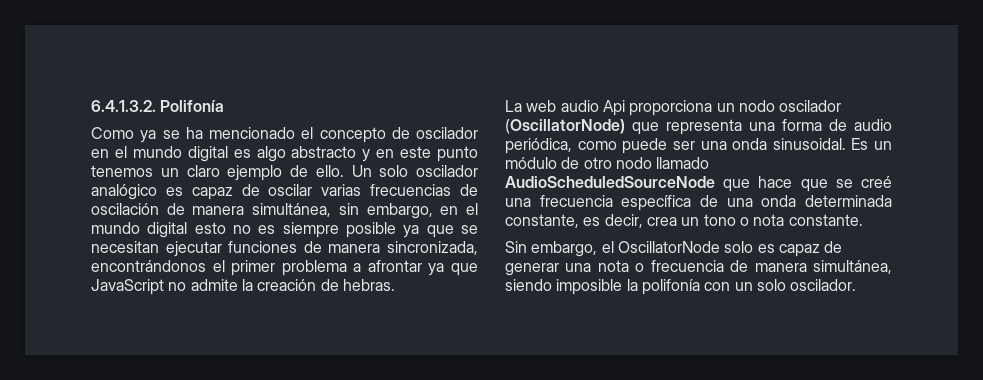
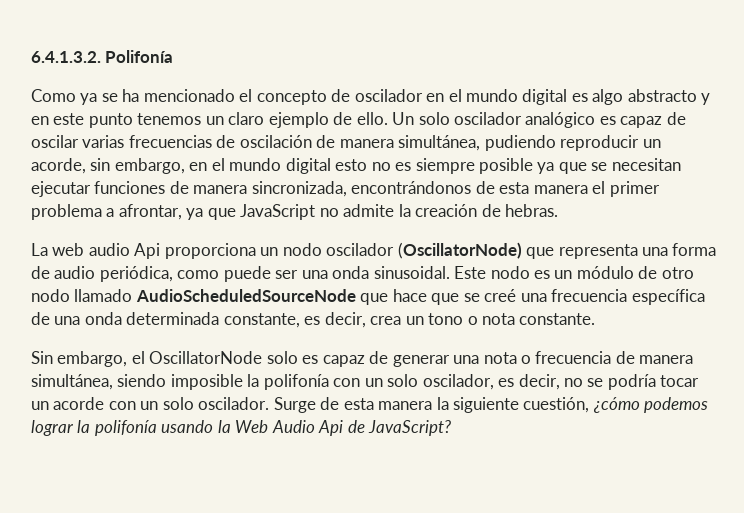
- Un solo oscilador analógico es capaz de oscilar varias frecuencias de oscilación de manera simultánea, sin embargo, en el mundo digital esto no es siempre posible ya que se necesitan ejecutar funciones de manera sincronizada, encontrándonos el primer problema a afrontar ya que JavaScript no admite la creación de hebras.
+ Un solo oscilador analógico es capaz de oscilar varias frecuencias de oscilación de manera simultánea, pudiendo reproducir un acorde, sin embargo, en el mundo digital esto no es siempre posible ya que se necesitan ejecutar funciones de manera sincronizada, encontrándonos de esta manera el primer problema a afrontar, ya que JavaScript no admite la creación de hebras.
- Es un módulo de otro nodo llamado AudioScheduledSourceNode que hace que se creé una frecuencia específica de una onda determinada constante, es decir, crea un tono o nota constante.
+ Este nodo es un módulo de otro nodo llamado AudioScheduledSourceNode que hace que se creé una frecuencia específica de una onda determinada constante, es decir, crea un tono o nota constante.
- Sin embargo, el OscillatorNode solo es capaz de generar una nota o frecuencia de manera simultánea, siendo imposible la polifonía con un solo oscilador.
+ Sin embargo, el OscillatorNode solo es capaz de generar una nota o frecuencia de manera simultánea, siendo imposible la polifonía con un solo oscilador, es decir, no se podría tocar un acorde con un solo oscilador. Surge de esta manera la siguiente cuestión, ¿cómo podemos lograr la polifonía usando la Web Audio Api de JavaScript?

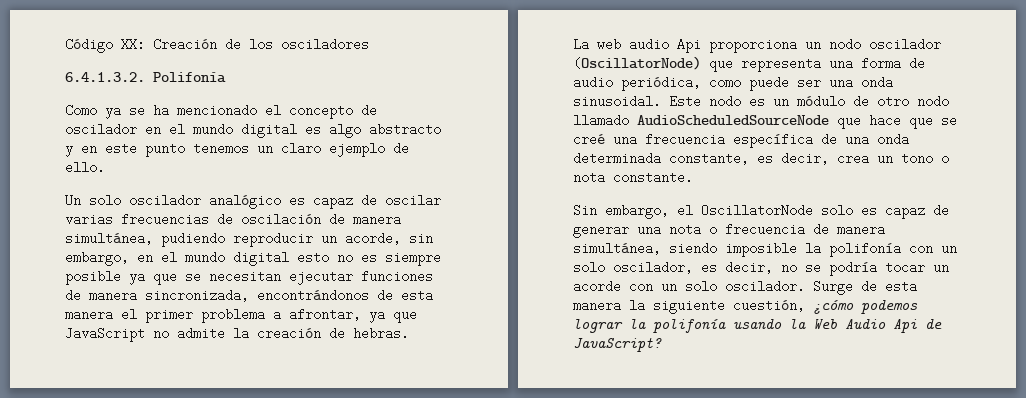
+ Código XX: Creación de los osciladores
- Como ya se ha mencionado el concepto de oscilador en el mundo digital es algo abstracto y en este punto tenemos un claro ejemplo de ello. Un solo oscilador analógico es capaz de oscilar varias frecuencias de oscilación de manera simultánea, pudiendo reproducir un acorde, sin embargo, en el mundo digital esto no es siempre posible ya que se necesitan ejecutar funciones de manera sincronizada, encontrándonos de esta manera el primer problema a afrontar, ya que JavaScript no admite la creación de hebras.
+ Como ya se ha mencionado el concepto de oscilador en el mundo digital es algo abstracto y en este punto tenemos un claro ejemplo de ello.
+ Un solo oscilador analógico es capaz de oscilar varias frecuencias de oscilación de manera simultánea, pudiendo reproducir un acorde, sin embargo, en el mundo digital esto no es siempre posible ya que se necesitan ejecutar funciones de manera sincronizada, encontrándonos de esta manera el primer problema a afrontar, ya que JavaScript no admite la creación de hebras.

